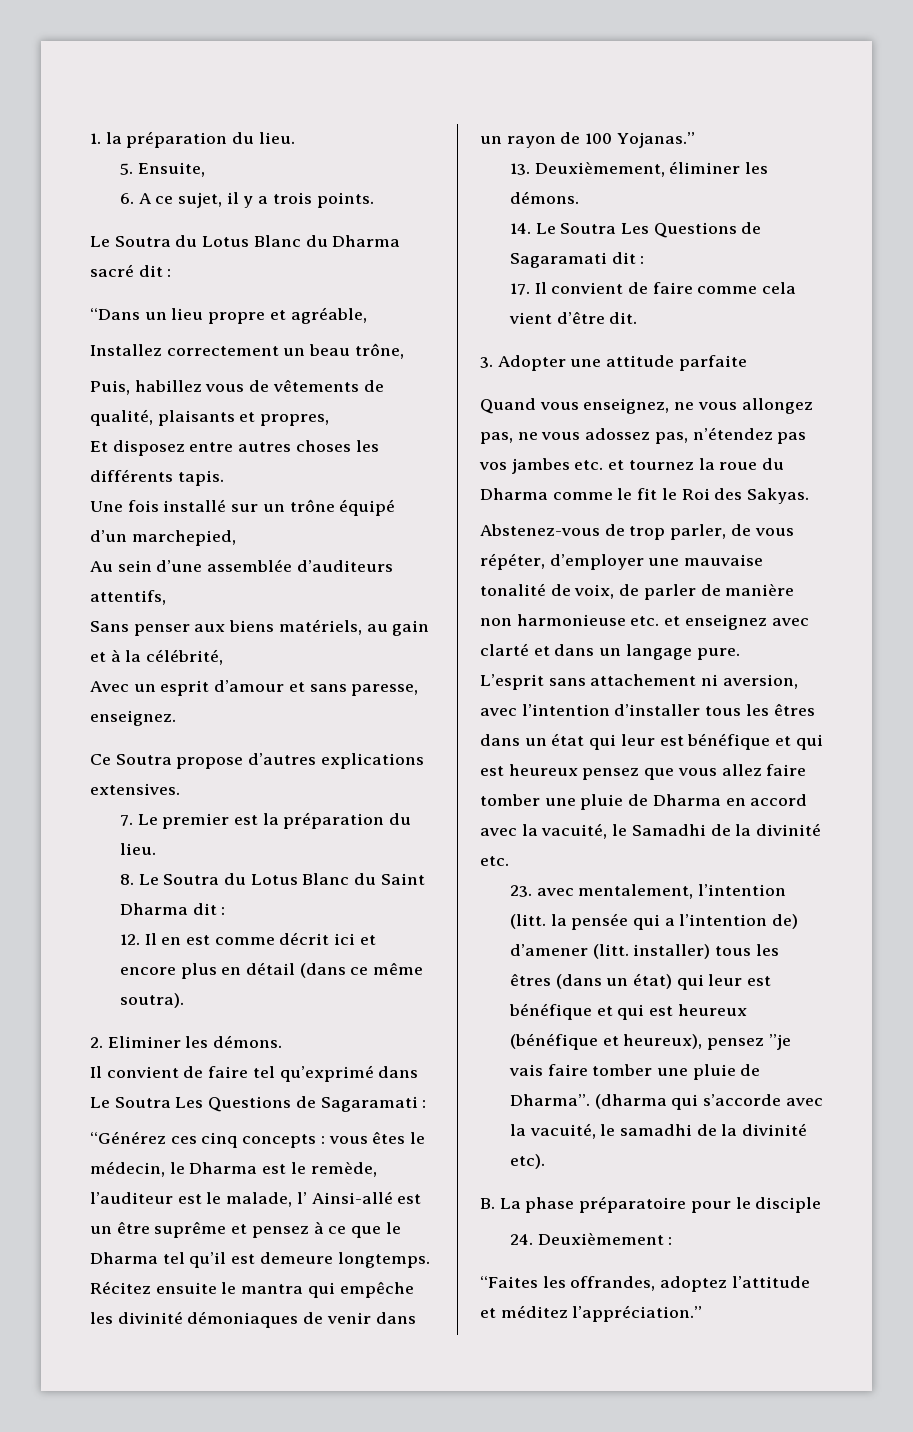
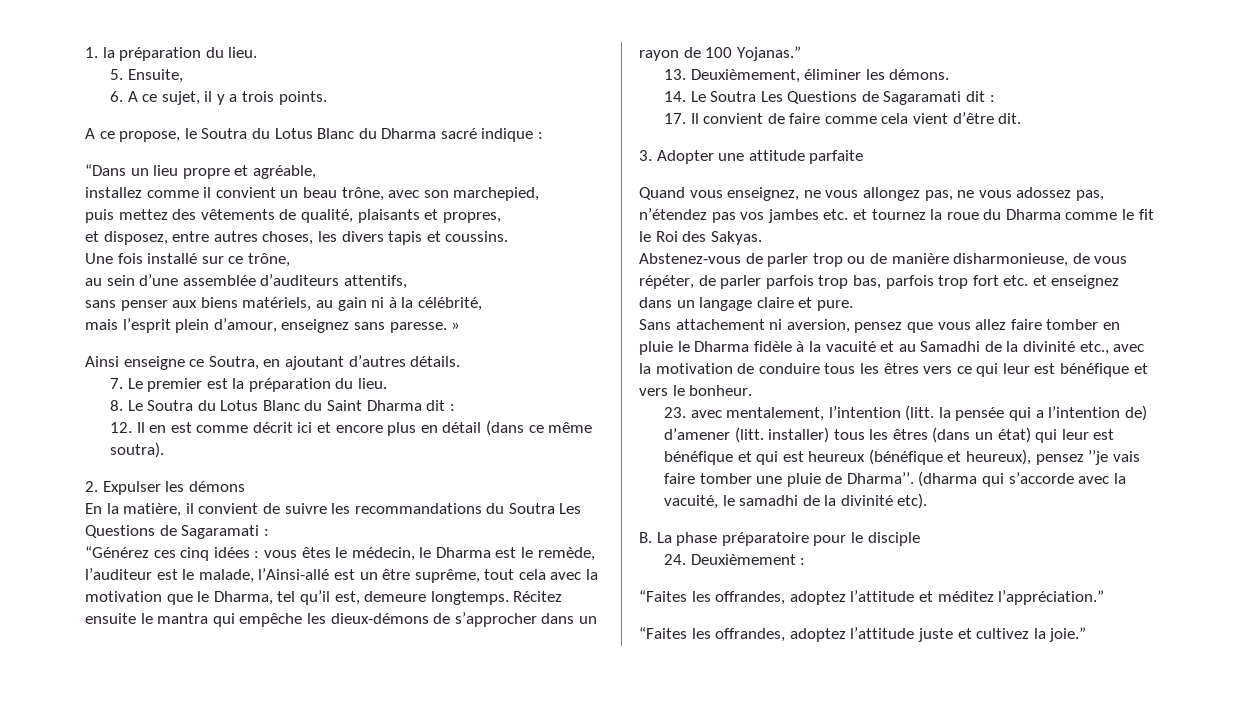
- Le Soutra du Lotus Blanc du Dharma sacré dit :
+ A ce propose, le Soutra du Lotus Blanc du Dharma sacré indique :
- Installez correctement un beau trône,
- Puis, habillez vous de vêtements de qualité, plaisants et propres,
+ installez comme il convient un beau trône, avec son marchepied,
+ puis mettez des vêtements de qualité, plaisants et propres,
- Et disposez entre autres choses les différents tapis.
- Une fois installé sur un trône équipé d’un marchepied,
- Au sein d’une assemblée d’auditeurs attentifs,
+ et disposez, entre autres choses, les divers tapis et coussins.
+ Une fois installé sur ce trône,
+ au sein d’une assemblée d’auditeurs attentifs,
- Sans penser aux biens matériels, au gain et à la célébrité,
+ sans penser aux biens matériels, au gain ni à la célébrité,
- Avec un esprit d’amour et sans paresse, enseignez.
- Ce Soutra propose d’autres explications extensives.
+ mais l’esprit plein d’amour, enseignez sans paresse. »
+ Ainsi enseigne ce Soutra, en ajoutant d’autres détails.
- 2. Eliminer les démons.
- Il convient de faire tel qu’exprimé dans Le Soutra Les Questions de Sagaramati :
+ 2. Expulser les démons
+ En la matière, il convient de suivre les recommandations du Soutra Les Questions de Sagaramati :
- “Générez ces cinq concepts : vous êtes le médecin, le Dharma est le remède, l’auditeur est le malade, l’ Ainsi-allé est un être suprême et pensez à ce que le Dharma tel qu’il est demeure longtemps.
+ “Générez ces cinq idées : vous êtes le médecin, le Dharma est le remède, l’auditeur est le malade, l’Ainsi-allé est un être suprême, tout cela avec la motivation que le Dharma, tel qu’il est, demeure longtemps.
- Récitez ensuite le mantra qui empêche les divinité démoniaques de venir dans un rayon de 100 Yojanas.”
+ Récitez ensuite le mantra qui empêche les dieux-démons de s’approcher dans un rayon de 100 Yojanas.”
- Abstenez-vous de trop parler, de vous répéter, d’employer une mauvaise tonalité de voix, de parler de manière non harmonieuse etc. et enseignez avec clarté et dans un langage pure.
+ Abstenez-vous de parler trop ou de manière disharmonieuse, de vous répéter, de parler parfois trop bas, parfois trop fort etc. et enseignez dans un langage claire et pure.
- L’esprit sans attachement ni aversion, avec l’intention d’installer tous les êtres dans un état qui leur est bénéfique et qui est heureux pensez que vous allez faire tomber une pluie de Dharma en accord avec la vacuité, le Samadhi de la divinité etc.
+ Sans attachement ni aversion, pensez que vous allez faire tomber en pluie le Dharma fidèle à la vacuité et au Samadhi de la divinité etc., avec la motivation de conduire tous les êtres vers ce qui leur est bénéfique et vers le bonheur.
+ “Faites les offrandes, adoptez l’attitude juste et cultivez la joie.”

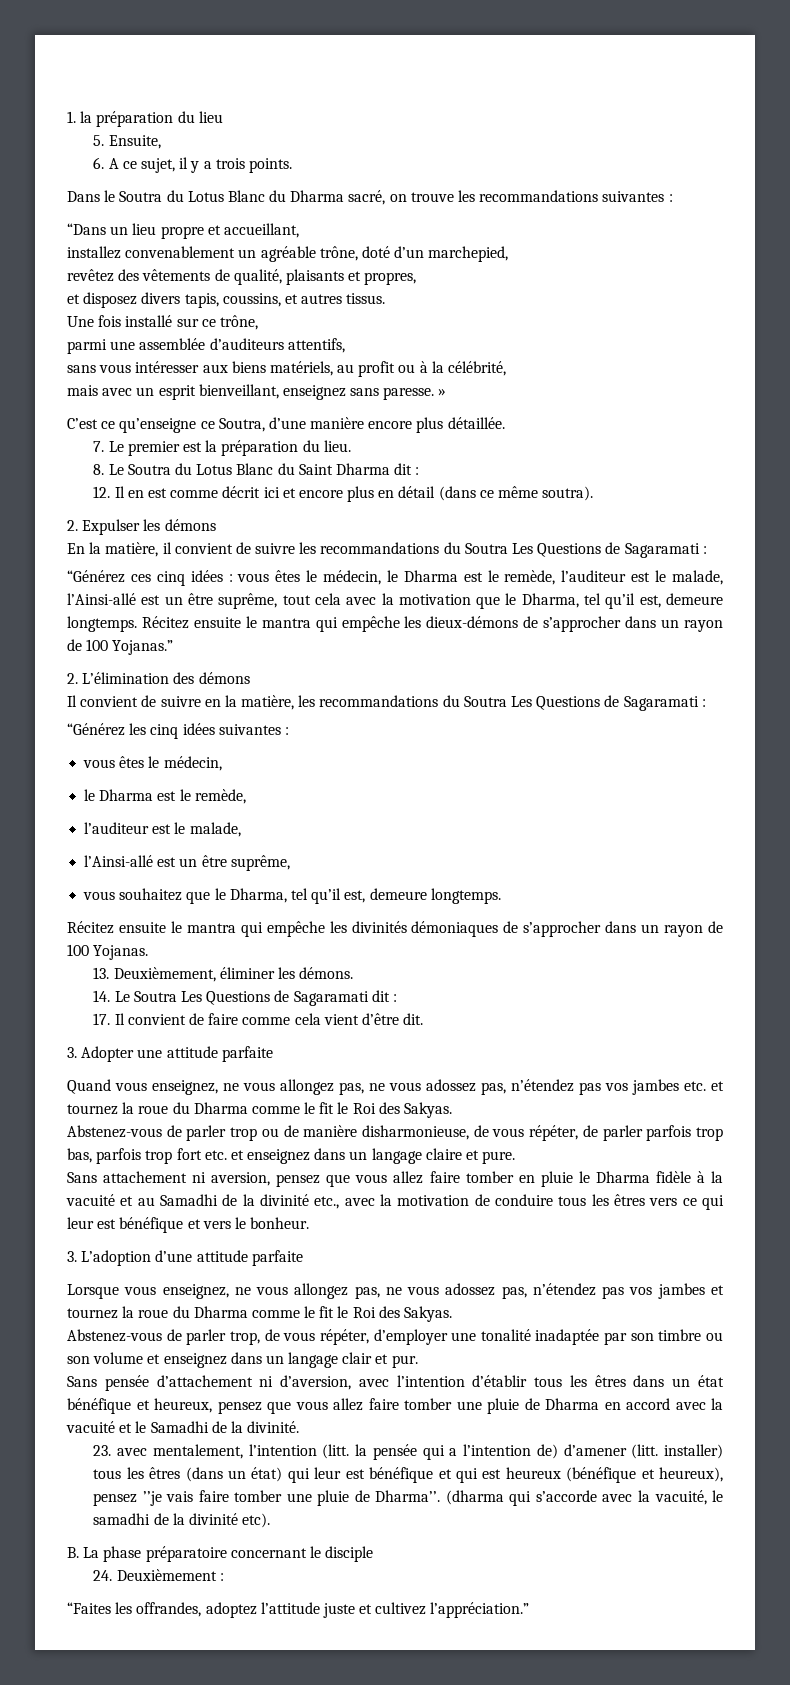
- 1. la préparation du lieu.
+ 1. la préparation du lieu
- A ce propose, le Soutra du Lotus Blanc du Dharma sacré indique :
+ Dans le Soutra du Lotus Blanc du Dharma sacré, on trouve les recommandations suivantes :
- “Dans un lieu propre et agréable,
+ “Dans un lieu propre et accueillant,
- installez comme il convient un beau trône, avec son marchepied,
+ installez convenablement un agréable trône, doté d’un marchepied,
- puis mettez des vêtements de qualité, plaisants et propres,
+ revêtez des vêtements de qualité, plaisants et propres,
- et disposez, entre autres choses, les divers tapis et coussins.
+ et disposez divers tapis, coussins, et autres tissus.
- au sein d’une assemblée d’auditeurs attentifs,
+ parmi une assemblée d’auditeurs attentifs,
- sans penser aux biens matériels, au gain ni à la célébrité,
+ sans vous intéresser aux biens matériels, au profit ou à la célébrité,
- mais l’esprit plein d’amour, enseignez sans paresse. »
+ mais avec un esprit bienveillant, enseignez sans paresse. »
- Ainsi enseigne ce Soutra, en ajoutant d’autres détails.
+ C’est ce qu’enseigne ce Soutra, d’une manière encore plus détaillée.
+ 2. L’élimination des démons
+ Il convient de suivre en la matière, les recommandations du Soutra Les Questions de Sagaramati :
+ “Générez les cinq idées suivantes :
+ vous êtes le médecin,
+ le Dharma est le remède,
+ l’auditeur est le malade,
+ l’Ainsi-allé est un être suprême,
+ vous souhaitez que le Dharma, tel qu’il est, demeure longtemps.
+ Récitez ensuite le mantra qui empêche les divinités démoniaques de s’approcher dans un rayon de 100 Yojanas.
+ 3. L’adoption d’une attitude parfaite
+ Lorsque vous enseignez, ne vous allongez pas, ne vous adossez pas, n’étendez pas vos jambes et tournez la roue du Dharma comme le fit le Roi des Sakyas.
+ Abstenez-vous de parler trop, de vous répéter, d’employer une tonalité inadaptée par son timbre ou son volume et enseignez dans un langage clair et pur.
+ Sans pensée d’attachement ni d’aversion, avec l’intention d’établir tous les êtres dans un état bénéfique et heureux, pensez que vous allez faire tomber une pluie de Dharma en accord avec la vacuité et le Samadhi de la divinité.
- B. La phase préparatoire pour le disciple
+ B. La phase préparatoire concernant le disciple
- “Faites les offrandes, adoptez l’attitude et méditez l’appréciation.”
- “Faites les offrandes, adoptez l’attitude juste et cultivez la joie.”
+ “Faites les offrandes, adoptez l’attitude juste et cultivez l’appréciation.”

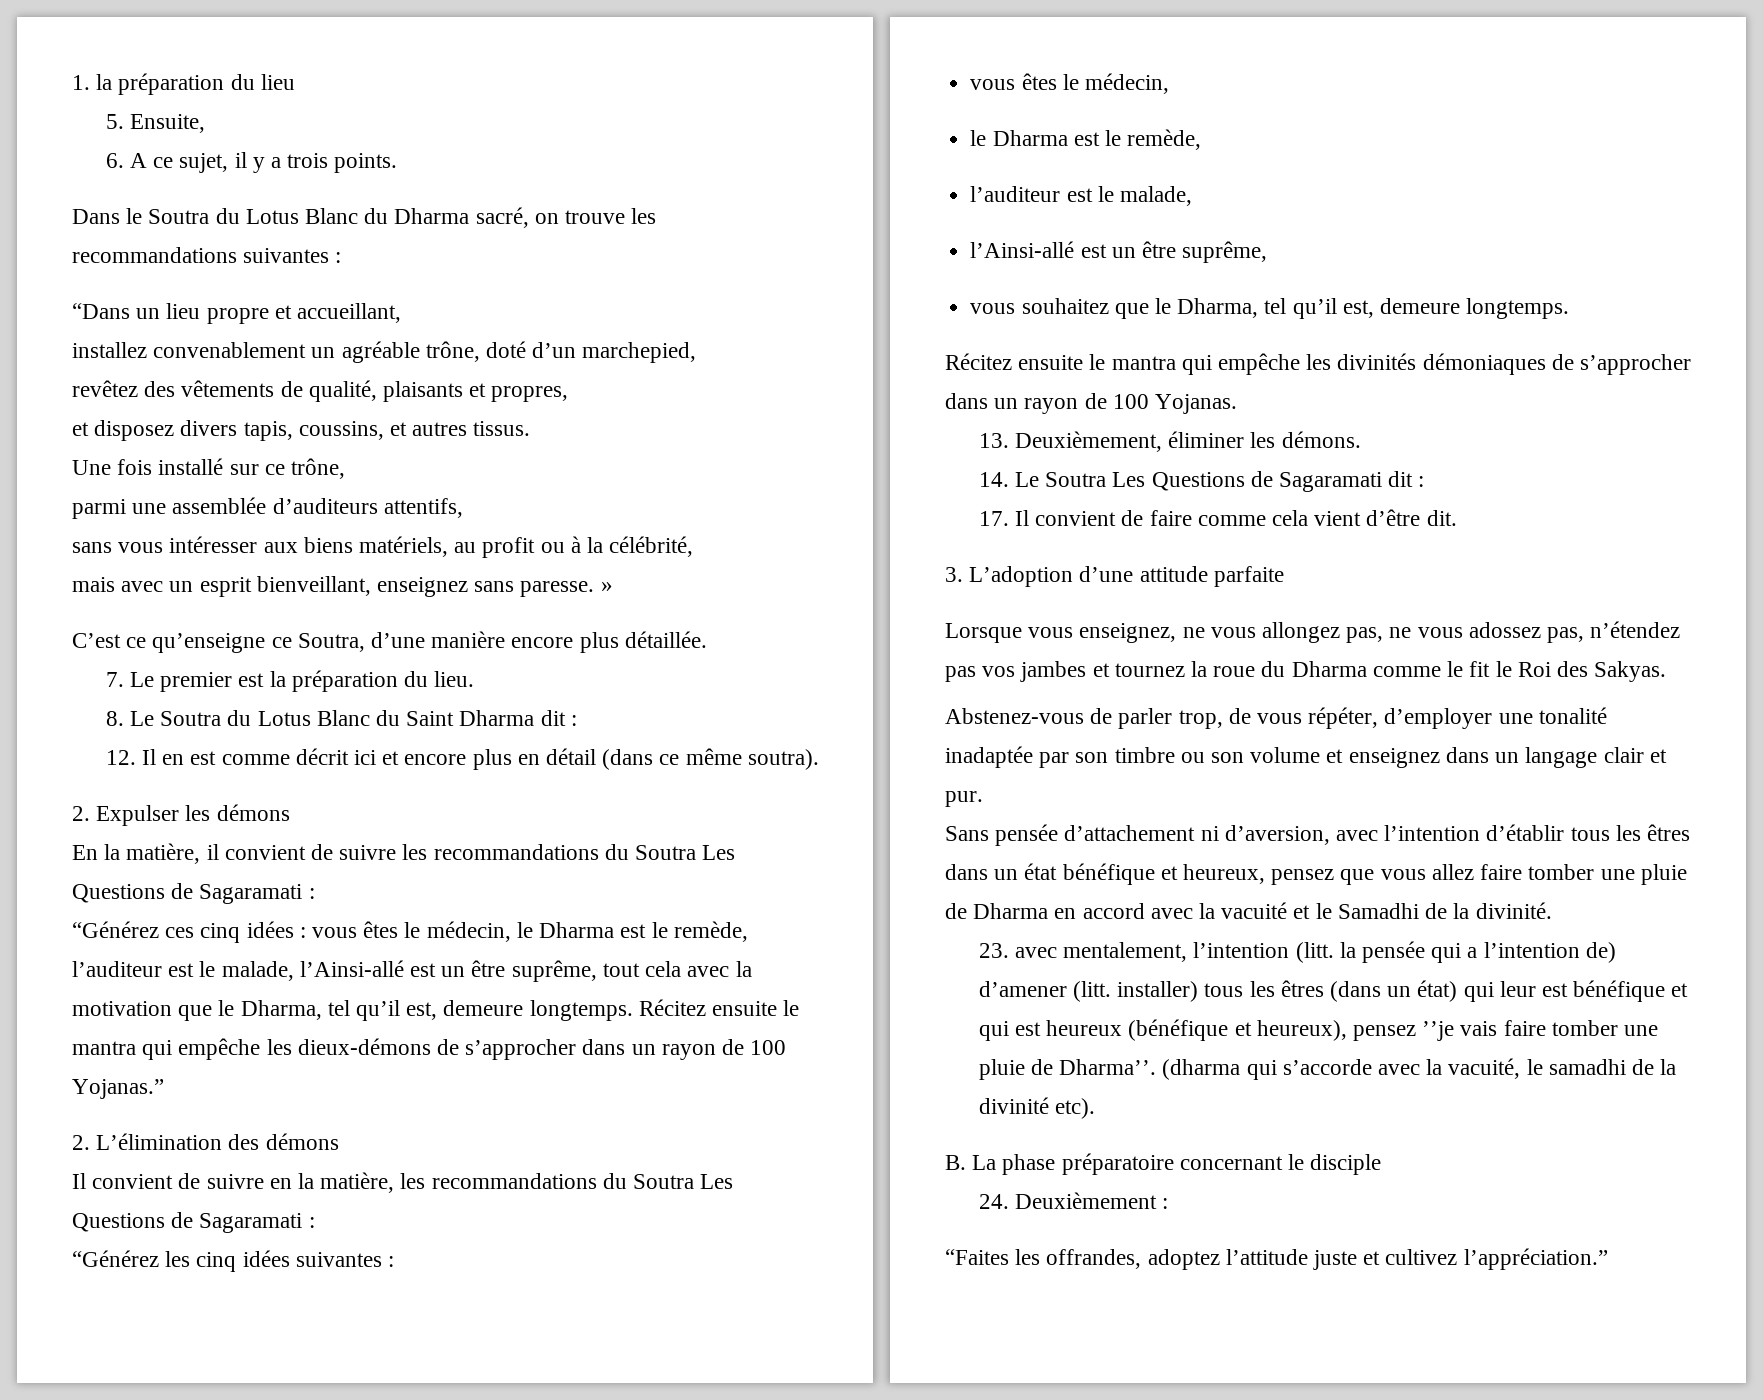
- 3. Adopter une attitude parfaite
- Quand vous enseignez, ne vous allongez pas, ne vous adossez pas, n’étendez pas vos jambes etc. et tournez la roue du Dharma comme le fit le Roi des Sakyas.
- Abstenez-vous de parler trop ou de manière disharmonieuse, de vous répéter, de parler parfois trop bas, parfois trop fort etc. et enseignez dans un langage claire et pure.
- Sans attachement ni aversion, pensez que vous allez faire tomber en pluie le Dharma fidèle à la vacuité et au Samadhi de la divinité etc., avec la motivation de conduire tous les êtres vers ce qui leur est bénéfique et vers le bonheur.

